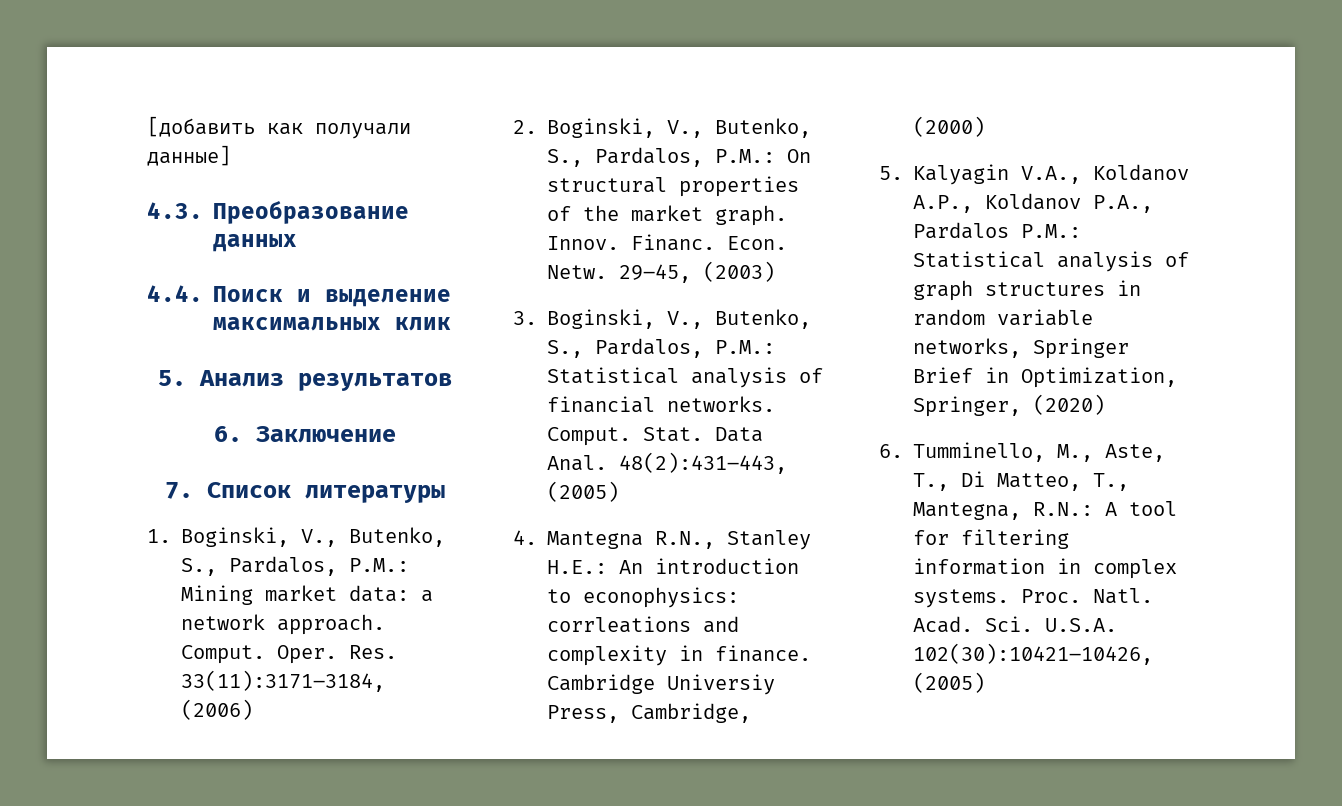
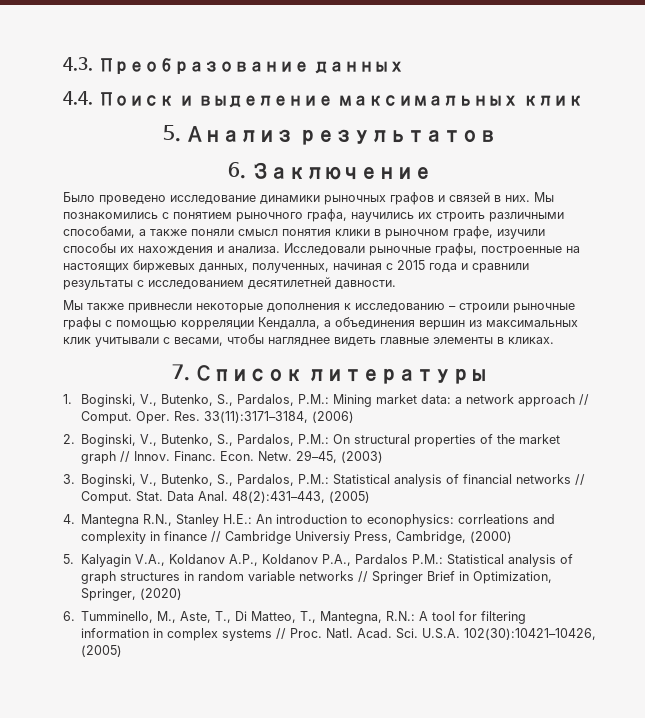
- [добавить как получали данные]
+ Было проведено исследование динамики рыночных графов и связей в них. Мы познакомились с понятием рыночного графа, научились их строить различными способами, а также поняли смысл понятия клики в рыночном графе, изучили способы их нахождения и анализа. Исследовали рыночные графы, построенные на настоящих биржевых данных, полученных, начиная с 2015 года и сравнили результаты с исследованием десятилетней давности.
+ Мы также привнесли некоторые дополнения к исследованию – строили рыночные графы с помощью корреляции Кендалла, а объединения вершин из максимальных клик учитывали с весами, чтобы нагляднее видеть главные элементы в кликах.
- 1. Boginski, V., Butenko, S., Pardalos, P.M.: Mining market data: a network approach. Comput.
+ 1. Boginski, V., Butenko, S., Pardalos, P.M.: Mining market data: a network approach // Comput.
- 2. Boginski, V., Butenko, S., Pardalos, P.M.: On structural properties of the market graph. Innov.
+ 2. Boginski, V., Butenko, S., Pardalos, P.M.: On structural properties of the market graph // Innov.
- 3. Boginski, V., Butenko, S., Pardalos, P.M.: Statistical analysis of financial networks. Comput.
+ 3. Boginski, V., Butenko, S., Pardalos, P.M.: Statistical analysis of financial networks // Comput.
- 4. Mantegna R.N., Stanley H.E.: An introduction to econophysics: corrleations and complexity in finance. Cambridge Universiy Press, Cambridge, (2000)
+ 4. Mantegna R.N., Stanley H.E.: An introduction to econophysics: corrleations and complexity in finance // Cambridge Universiy Press, Cambridge, (2000)
- 5. Kalyagin V.A., Koldanov A.P., Koldanov P.A., Pardalos P.M.: Statistical analysis of graph structures in random variable networks, Springer Brief in Optimization, Springer, (2020)
+ 5. Kalyagin V.A., Koldanov A.P., Koldanov P.A., Pardalos P.M.: Statistical analysis of graph structures in random variable networks // Springer Brief in Optimization, Springer, (2020)
- 6. Tumminello, M., Aste, T., Di Matteo, T., Mantegna, R.N.: A tool for filtering information in complex systems. Proc.
+ 6. Tumminello, M., Aste, T., Di Matteo, T., Mantegna, R.N.: A tool for filtering information in complex systems // Proc.

